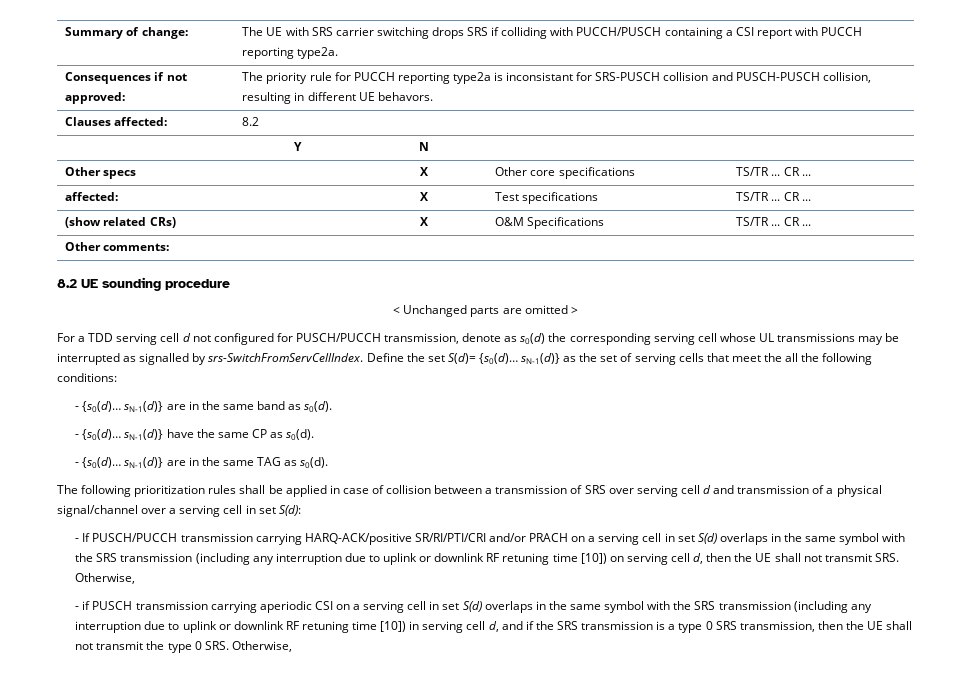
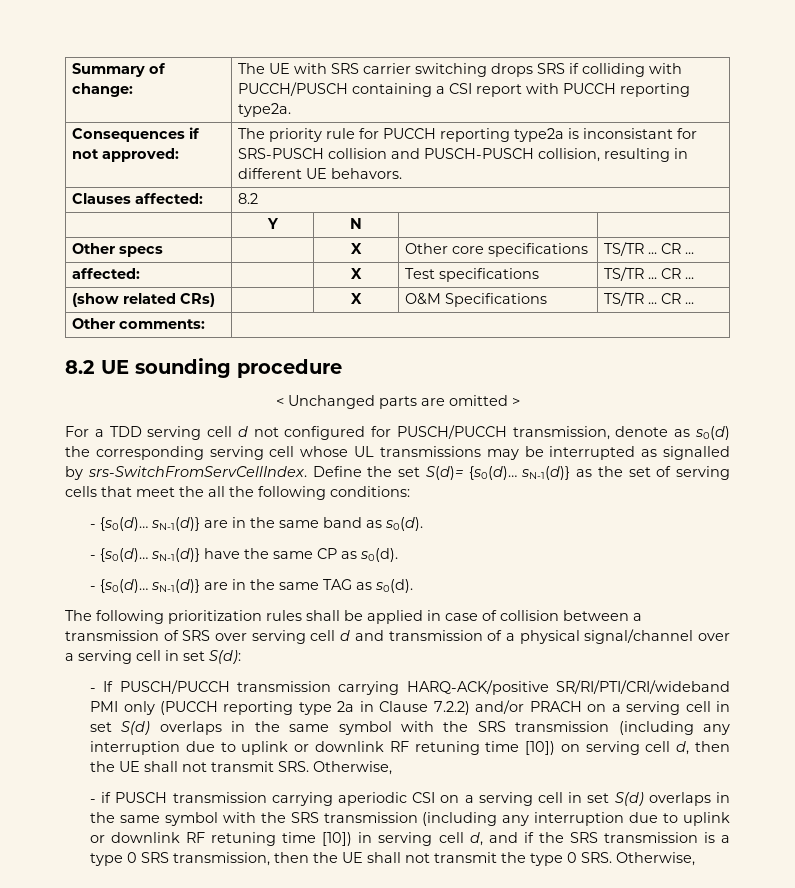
- - If PUSCH/PUCCH transmission carrying HARQ-ACK/positive SR/RI/PTI/CRI and/or PRACH on a serving cell in set S(d) overlaps in the same symbol with the SRS transmission (including any interruption due to uplink or downlink RF retuning time [10]) on serving cell d, then the UE shall not transmit SRS. Otherwise,
+ - If PUSCH/PUCCH transmission carrying HARQ-ACK/positive SR/RI/PTI/CRI/wideband PMI only (PUCCH reporting type 2a in Clause 7.2.2) and/or PRACH on a serving cell in set S(d) overlaps in the same symbol with the SRS transmission (including any interruption due to uplink or downlink RF retuning time [10]) on serving cell d, then the UE shall not transmit SRS. Otherwise,

